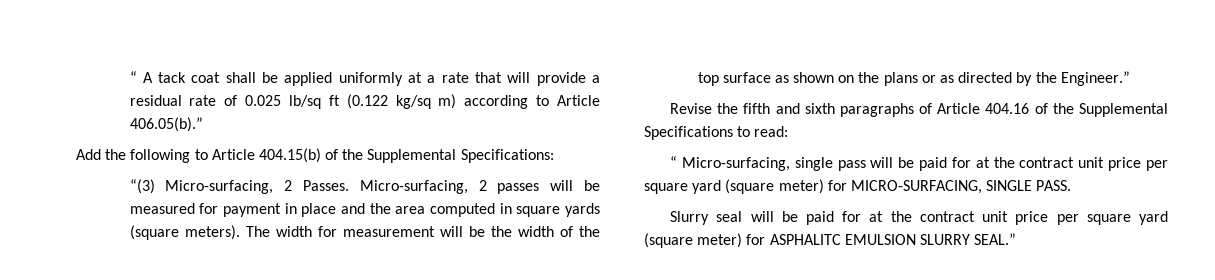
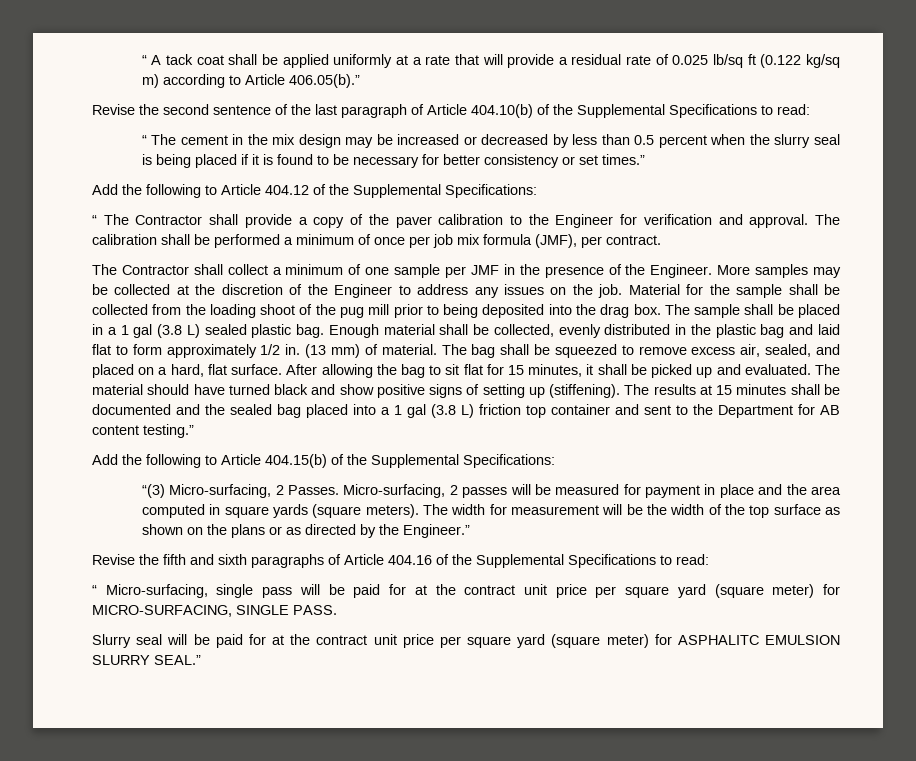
+ Revise the second sentence of the last paragraph of Article 404.10(b) of the Supplemental Specifications to read:
+ “ The cement in the mix design may be increased or decreased by less than 0.5 percent when the slurry seal is being placed if it is found to be necessary for better consistency or set times.”
+ Add the following to Article 404.12 of the Supplemental Specifications:
+ “ The Contractor shall provide a copy of the paver calibration to the Engineer for verification and approval. The calibration shall be performed a minimum of once per job mix formula (JMF), per contract.
+ The Contractor shall collect a minimum of one sample per JMF in the presence of the Engineer. More samples may be collected at the discretion of the Engineer to address any issues on the job. Material for the sample shall be collected from the loading shoot of the pug mill prior to being deposited into the drag box. The sample shall be placed in a 1 gal (3.8 L) sealed plastic bag. Enough material shall be collected, evenly distributed in the plastic bag and laid flat to form approximately 1/2 in. (13 mm) of material. The bag shall be squeezed to remove excess air, sealed, and placed on a hard, flat surface. After allowing the bag to sit flat for 15 minutes, it shall be picked up and evaluated. The material should have turned black and show positive signs of setting up (stiffening). The results at 15 minutes shall be documented and the sealed bag placed into a 1 gal (3.8 L) friction top container and sent to the Department for AB content testing.”

